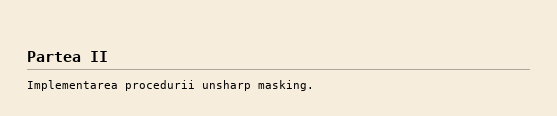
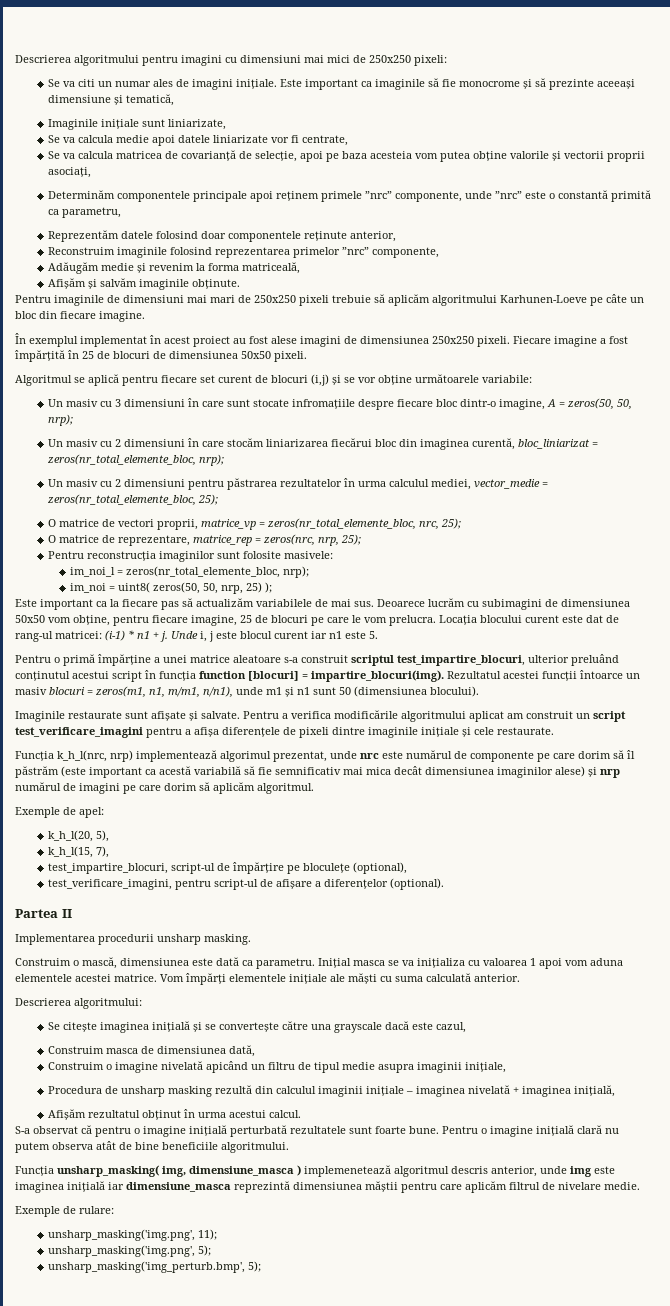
+ Descrierea algoritmului pentru imagini cu dimensiuni mai mici de 250x250 pixeli:
+ Se va citi un numar ales de imagini inițiale. Este important ca imaginile să fie monocrome și să prezinte aceeași dimensiune și tematică,
+ Imaginile inițiale sunt liniarizate,
+ Se va calcula medie apoi datele liniarizate vor fi centrate,
+ Se va calcula matricea de covarianță de selecție, apoi pe baza acesteia vom putea obține valorile și vectorii proprii asociați,
+ Determinăm componentele principale apoi reținem primele ”nrc” componente, unde ”nrc” este o constantă primită ca parametru,
+ Reprezentăm datele folosind doar componentele reținute anterior,
+ Reconstruim imaginile folosind reprezentarea primelor ”nrc” componente,
+ Adăugăm medie și revenim la forma matriceală,
+ Afișăm și salvăm imaginile obținute.
+ Pentru imaginile de dimensiuni mai mari de 250x250 pixeli trebuie să aplicăm algoritmului Karhunen-Loeve pe câte un bloc din fiecare imagine.
+ În exemplul implementat în acest proiect au fost alese imagini de dimensiunea 250x250 pixeli. Fiecare imagine a fost împărțită în 25 de blocuri de dimensiunea 50x50 pixeli.
+ Algoritmul se aplică pentru fiecare set curent de blocuri (i,j) și se vor obține următoarele variabile:
+ Un masiv cu 3 dimensiuni în care sunt stocate infromațiile despre fiecare bloc dintr-o imagine, A = zeros(50, 50, nrp);
+ Un masiv cu 2 dimensiuni în care stocăm liniarizarea fiecărui bloc din imaginea curentă, bloc_liniarizat = zeros(nr_total_elemente_bloc, nrp);
+ Un masiv cu 2 dimensiuni pentru păstrarea rezultatelor în urma calculul mediei, vector_medie = zeros(nr_total_elemente_bloc, 25);
+ O matrice de vectori proprii, matrice_vp = zeros(nr_total_elemente_bloc, nrc, 25);
+ O matrice de reprezentare, matrice_rep = zeros(nrc, nrp, 25);
+ Pentru reconstrucția imaginilor sunt folosite masivele:
+ im_noi_l = zeros(nr_total_elemente_bloc, nrp);
+ im_noi = uint8( zeros(50, 50, nrp, 25) );
+ Este important ca la fiecare pas să actualizăm variabilele de mai sus. Deoarece lucrăm cu subimagini de dimensiunea 50x50 vom obține, pentru fiecare imagine, 25 de blocuri pe care le vom prelucra. Locația blocului curent este dat de rang-ul matricei: (i-1) * n1 + j. Unde i, j este blocul curent iar n1 este 5.
+ Pentru o primă împărține a unei matrice aleatoare s-a construit scriptul test_impartire_blocuri, ulterior preluând conținutul acestui script în funcția function [blocuri] = impartire_blocuri(img). Rezultatul acestei funcții întoarce un masiv blocuri = zeros(m1, n1, m/m1, n/n1), unde m1 și n1 sunt 50 (dimensiunea blocului).
+ Imaginile restaurate sunt afișate și salvate. Pentru a verifica modificările algoritmului aplicat am construit un script test_verificare_imagini pentru a afișa diferențele de pixeli dintre imaginile inițiale și cele restaurate.
+ Funcția k_h_l(nrc, nrp) implementează algorimul prezentat, unde nrc este numărul de componente pe care dorim să îl păstrăm (este important ca acestă variabilă să fie semnificativ mai mica decât dimensiunea imaginilor alese) și nrp numărul de imagini pe care dorim să aplicăm algoritmul.
+ Exemple de apel:
+ k_h_l(20, 5),
+ k_h_l(15, 7),
+ test_impartire_blocuri, script-ul de împărțire pe bloculețe (optional),
+ test_verificare_imagini, pentru script-ul de afișare a diferențelor (optional).
+ Construim o mască, dimensiunea este dată ca parametru. Inițial masca se va inițializa cu valoarea 1 apoi vom aduna elementele acestei matrice. Vom împărți elementele inițiale ale măști cu suma calculată anterior.
+ Descrierea algoritmului:
+ Se citește imaginea inițială și se convertește către una grayscale dacă este cazul,
+ Construim masca de dimensiunea dată,
+ Construim o imagine nivelată apicând un filtru de tipul medie asupra imaginii inițiale,
+ Procedura de unsharp masking rezultă din calculul imaginii inițiale – imaginea nivelată + imaginea inițială,
+ Afișăm rezultatul obținut în urma acestui calcul.
+ S-a observat că pentru o imagine inițială perturbată rezultatele sunt foarte bune. Pentru o imagine inițială clară nu putem observa atât de bine beneficiile algoritmului.
+ Funcția unsharp_masking( img, dimensiune_masca ) implemenetează algoritmul descris anterior, unde img este imaginea inițială iar dimensiune_masca reprezintă dimensiunea măștii pentru care aplicăm filtrul de nivelare medie.
+ Exemple de rulare:
+ unsharp_masking('img.png', 11);
+ unsharp_masking('img.png', 5);
+ unsharp_masking('img_perturb.bmp', 5);

